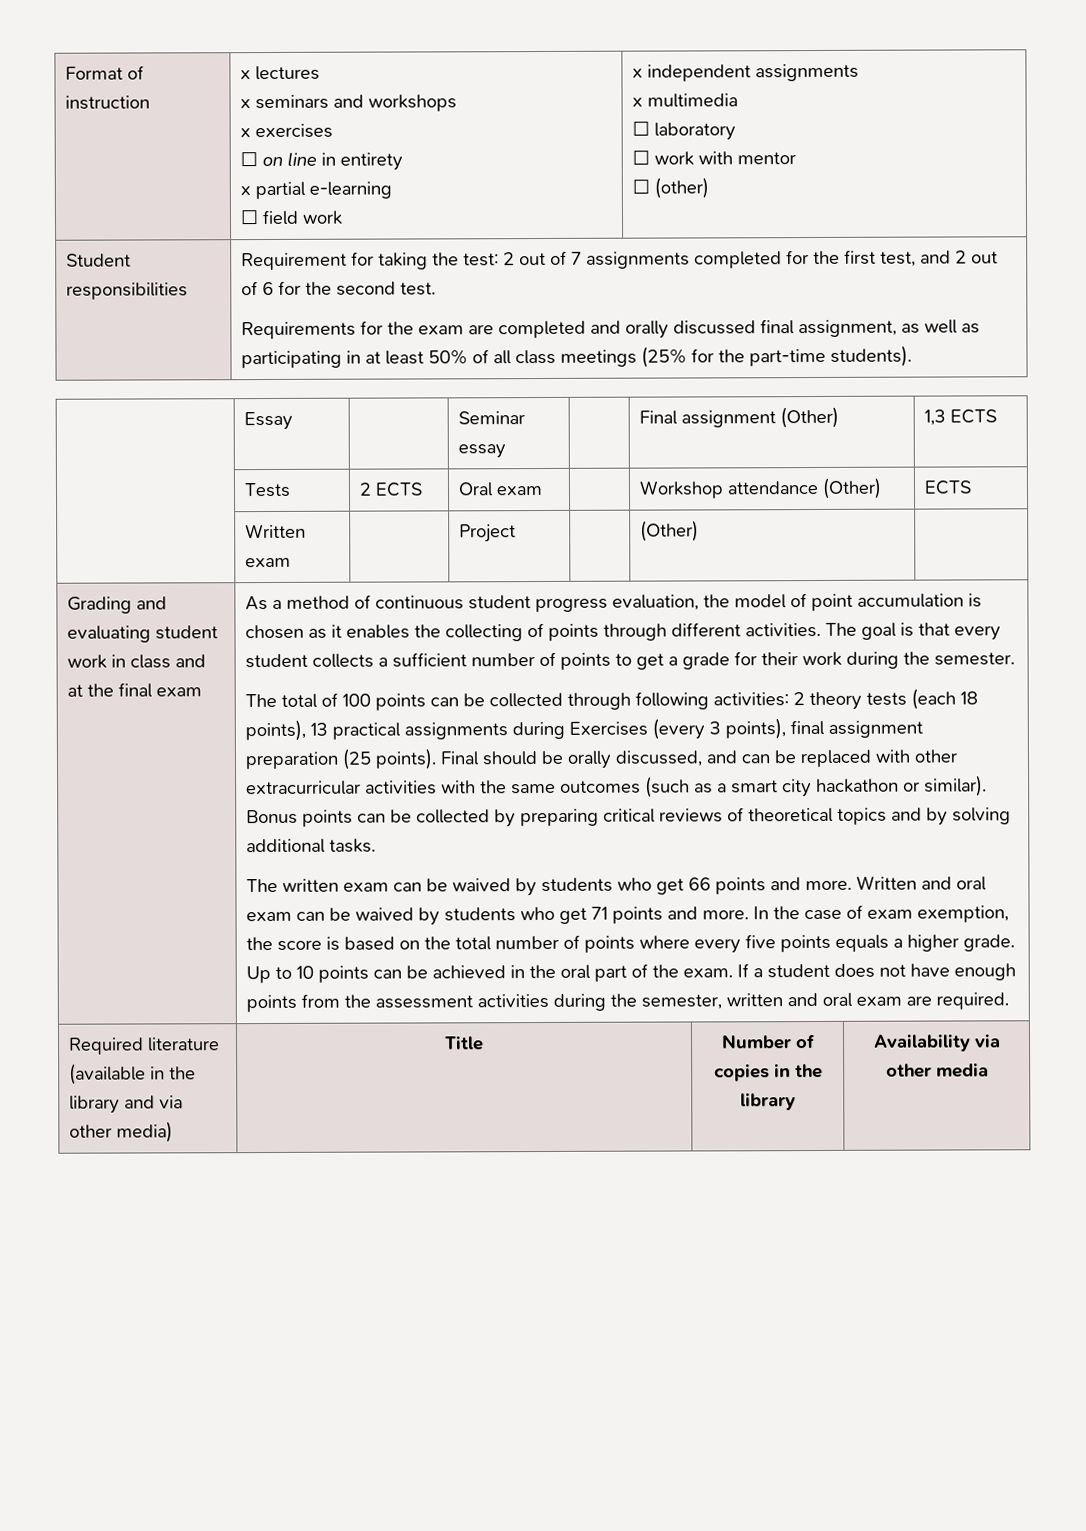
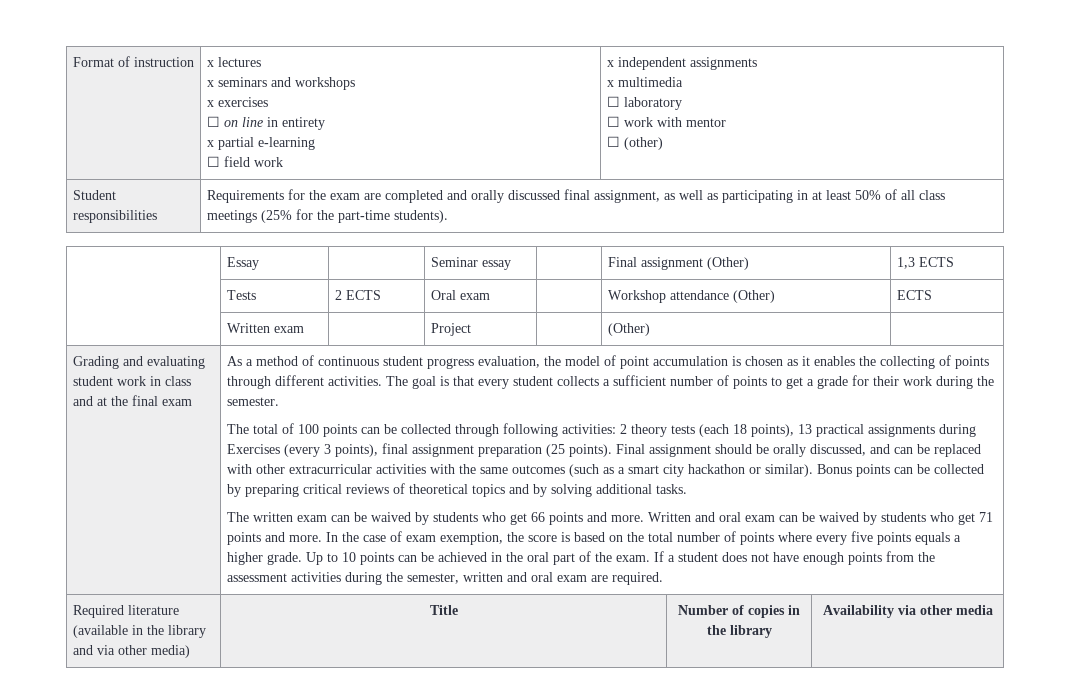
- Requirement for taking the test: 2 out of 7 assignments completed for the first test, and 2 out of 6 for the second test.
- Final should be orally discussed, and can be replaced with other extracurricular activities with the same outcomes (such as a smart city hackathon or similar).
+ Final assignment should be orally discussed, and can be replaced with other extracurricular activities with the same outcomes (such as a smart city hackathon or similar).

